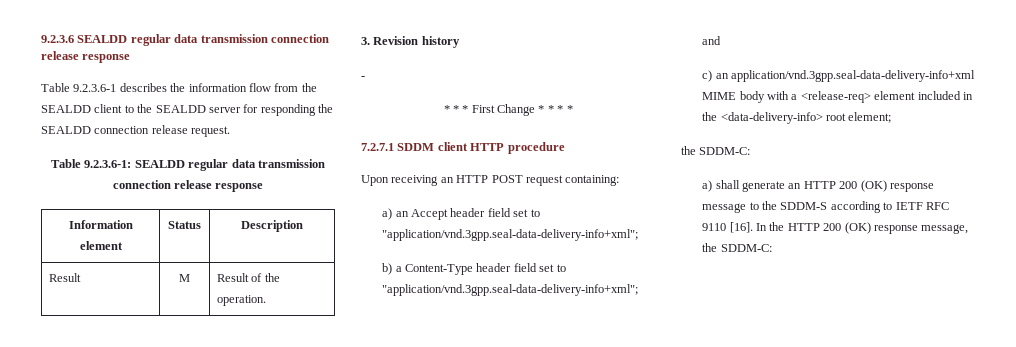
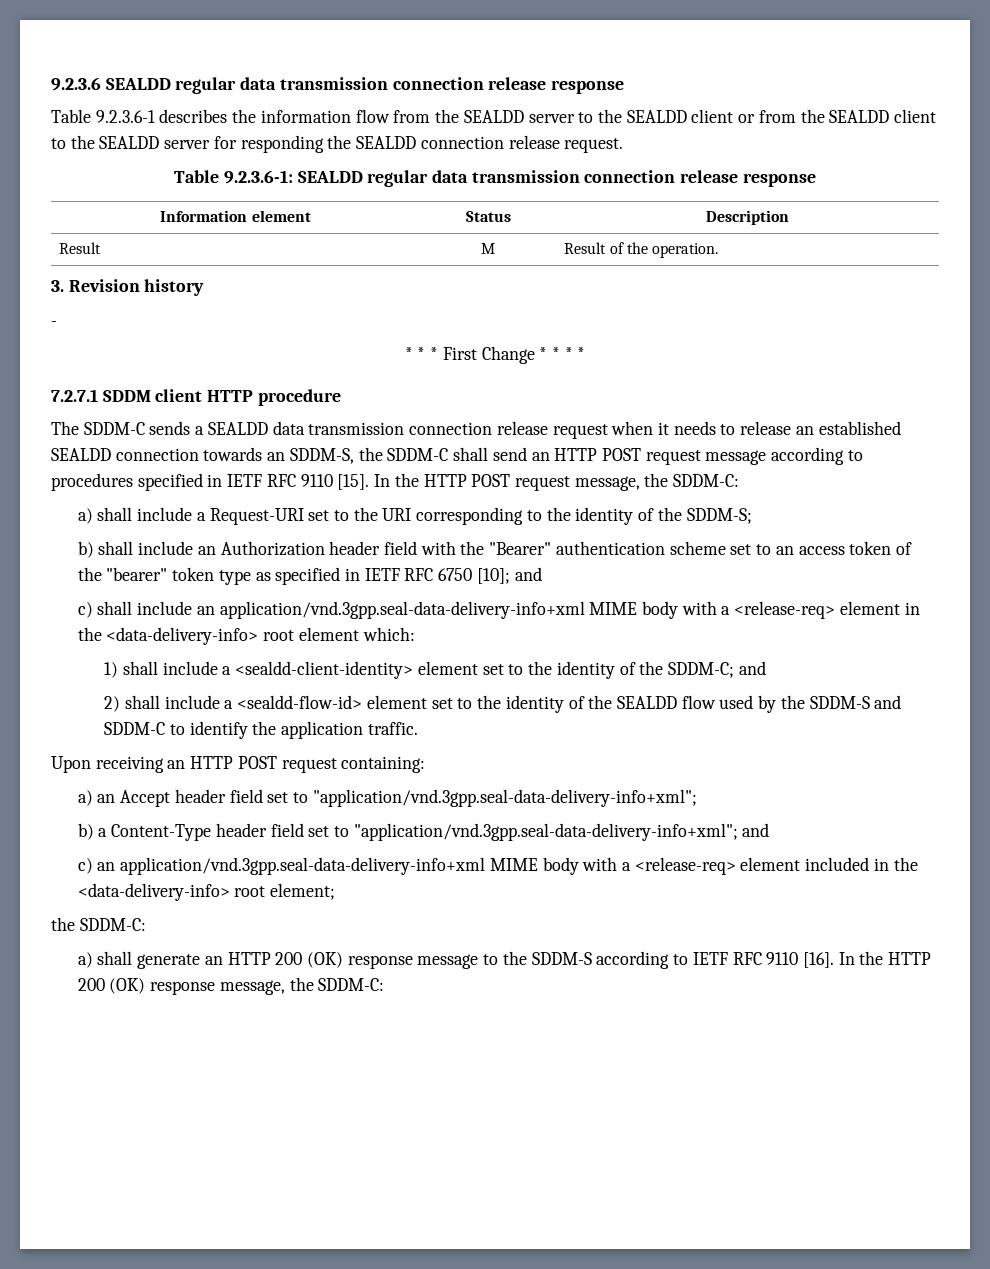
- Table 9.2.3.6-1 describes the information flow from the SEALDD client to the SEALDD server for responding the SEALDD connection release request.
+ Table 9.2.3.6-1 describes the information flow from the SEALDD server to the SEALDD client or from the SEALDD client to the SEALDD server for responding the SEALDD connection release request.
+ The SDDM-C sends a SEALDD data transmission connection release request when it needs to release an established SEALDD connection towards an SDDM-S, the SDDM-C shall send an HTTP POST request message according to procedures specified in IETF RFC 9110 [15]. In the HTTP POST request message, the SDDM-C:
+ a) shall include a Request-URI set to the URI corresponding to the identity of the SDDM-S;
+ b) shall include an Authorization header field with the "Bearer" authentication scheme set to an access token of the "bearer" token type as specified in IETF RFC 6750 [10]; and
+ c) shall include an application/vnd.3gpp.seal-data-delivery-info+xml MIME body with a <release-req> element in the <data-delivery-info> root element which:
+ 1) shall include a <sealdd-client-identity> element set to the identity of the SDDM-C; and
+ 2) shall include a <sealdd-flow-id> element set to the identity of the SEALDD flow used by the SDDM-S and SDDM-C to identify the application traffic.

